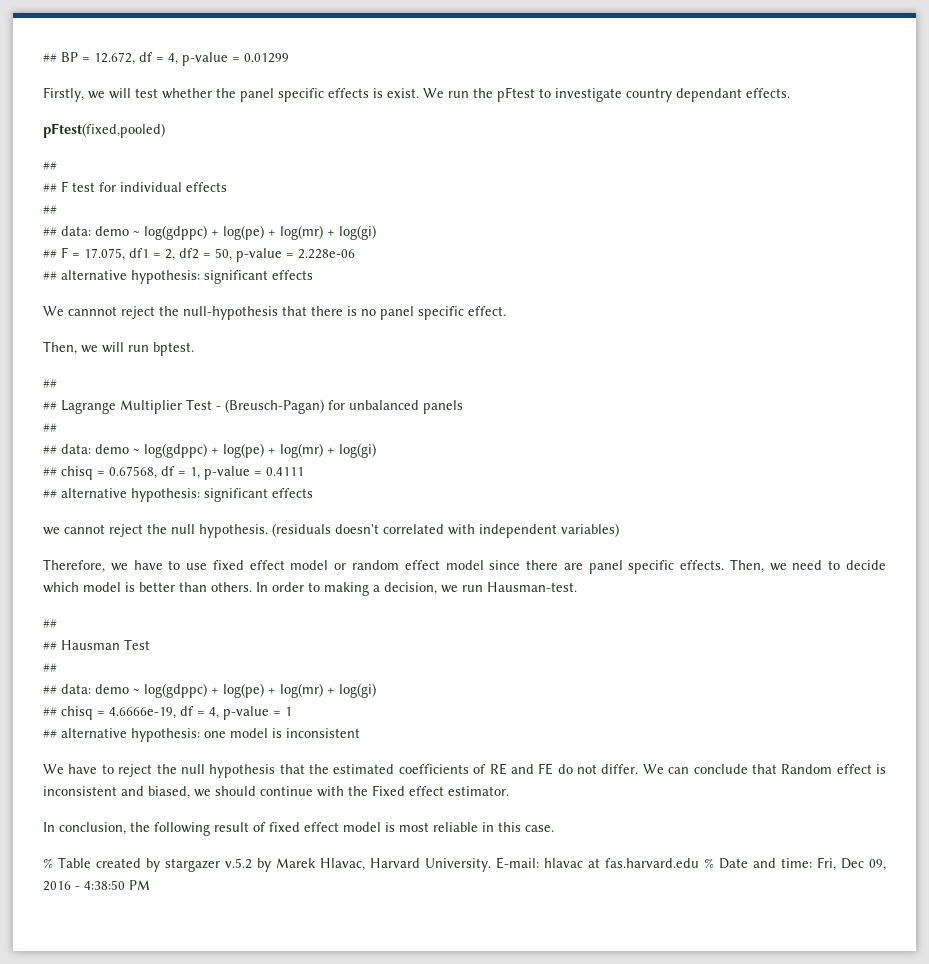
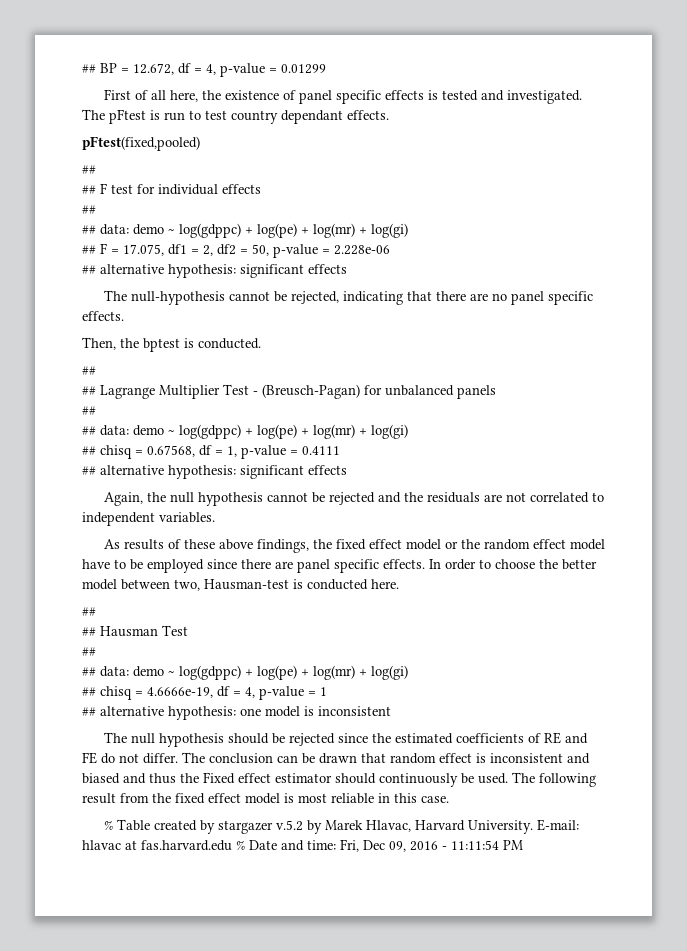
- Firstly, we will test whether the panel specific effects is exist. We run the pFtest to investigate country dependant effects.
+ First of all here, the existence of panel specific effects is tested and investigated. The pFtest is run to test country dependant effects.
- We cannnot reject the null-hypothesis that there is no panel specific effect.
- Then, we will run bptest.
+ The null-hypothesis cannot be rejected, indicating that there are no panel specific effects.
+ Then, the bptest is conducted.
- we cannot reject the null hypothesis. (residuals doesn't correlated with independent variables)
- Therefore, we have to use fixed effect model or random effect model since there are panel specific effects.
+ Again, the null hypothesis cannot be rejected and the residuals are not correlated to independent variables.
+ As results of these above findings, the fixed effect model or the random effect model have to be employed since there are panel specific effects.
- Then, we need to decide which model is better than others. In order to making a decision, we run Hausman-test.
+ In order to choose the better model between two, Hausman-test is conducted here.
- We have to reject the null hypothesis that the estimated coefficients of RE and FE do not differ.
+ The null hypothesis should be rejected since the estimated coefficients of RE and FE do not differ.
- We can conclude that Random effect is inconsistent and biased, we should continue with the Fixed effect estimator.
- In conclusion, the following result of fixed effect model is most reliable in this case.
+ The conclusion can be drawn that random effect is inconsistent and biased and thus the Fixed effect estimator should continuously be used. The following result from the fixed effect model is most reliable in this case.
- E-mail: hlavac at fas.harvard.edu % Date and time: Fri, Dec 09, 2016 - 4:38:50 PM
+ E-mail: hlavac at fas.harvard.edu % Date and time: Fri, Dec 09, 2016 - 11:11:54 PM

